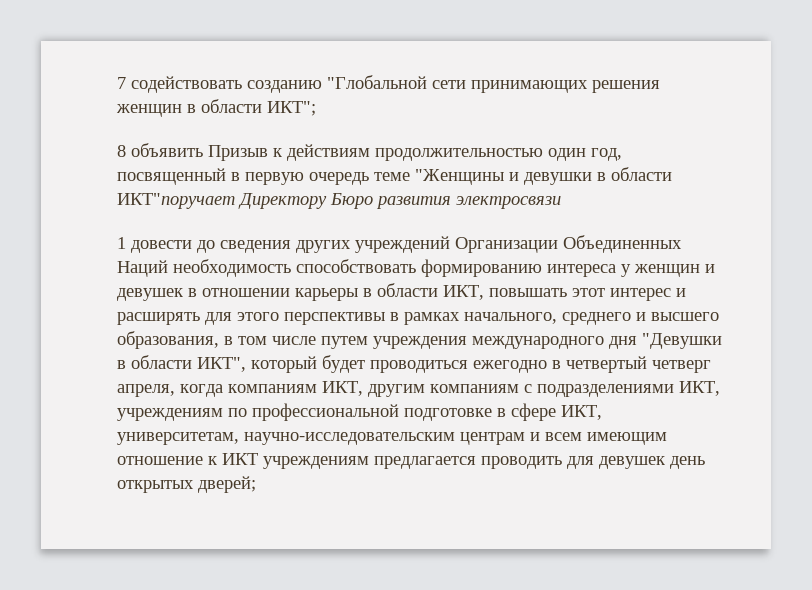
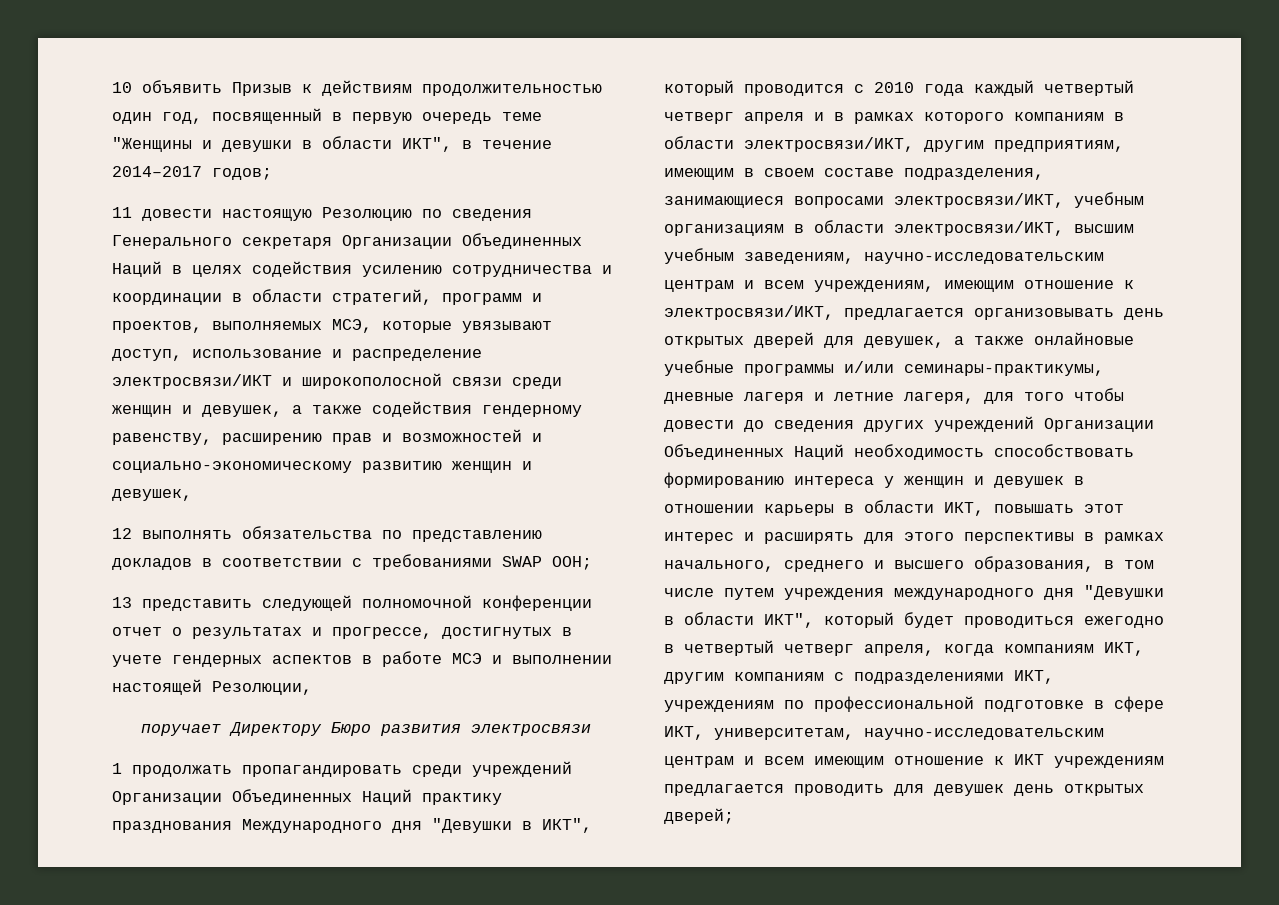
- 7 содействовать созданию "Глобальной сети принимающих решения женщин в области ИКТ";
- 8 объявить Призыв к действиям продолжительностью один год, посвященный в первую очередь теме "Женщины и девушки в области ИКТ"поручает Директору Бюро развития электросвязи
+ 10 объявить Призыв к действиям продолжительностью один год, посвященный в первую очередь теме "Женщины и девушки в области ИКТ", в течение 2014–2017 годов;
+ 11 довести настоящую Резолюцию по сведения Генерального секретаря Организации Объединенных Наций в целях содействия усилению сотрудничества и координации в области стратегий, программ и проектов, выполняемых МСЭ, которые увязывают доступ, использование и распределение электросвязи/ИКТ и широкополосной связи среди женщин и девушек, а также содействия гендерному равенству, расширению прав и возможностей и социально-экономическому развитию женщин и девушек,
+ 12 выполнять обязательства по представлению докладов в соответствии с требованиями SWAP ООН;
+ 13 представить следующей полномочной конференции отчет о результатах и прогрессе, достигнутых в учете гендерных аспектов в работе МСЭ и выполнении настоящей Резолюции,
+ поручает Директору Бюро развития электросвязи
- 1 довести до сведения других учреждений Организации Объединенных Наций необходимость способствовать формированию интереса у женщин и девушек в отношении карьеры в области ИКТ, повышать этот интерес и расширять для этого перспективы в рамках начального, среднего и высшего образования, в том числе путем учреждения международного дня "Девушки в области ИКТ", который будет проводиться ежегодно в четвертый четверг апреля, когда компаниям ИКТ, другим компаниям с подразделениями ИКТ, учреждениям по профессиональной подготовке в сфере ИКТ, университетам, научно-исследовательским центрам и всем имеющим отношение к ИКТ учреждениям предлагается проводить для девушек день открытых дверей;
+ 1 продолжать пропагандировать среди учреждений Организации Объединенных Наций практику празднования Международного дня "Девушки в ИКТ", который проводится с 2010 года каждый четвертый четверг апреля и в рамках которого компаниям в области электросвязи/ИКТ, другим предприятиям, имеющим в своем составе подразделения, занимающиеся вопросами электросвязи/ИКТ, учебным организациям в области электросвязи/ИКТ, высшим учебным заведениям, научно-исследовательским центрам и всем учреждениям, имеющим отношение к электросвязи/ИКТ, предлагается организовывать день открытых дверей для девушек, а также онлайновые учебные программы и/или семинары-практикумы, дневные лагеря и летние лагеря, для того чтобы довести до сведения других учреждений Организации Объединенных Наций необходимость способствовать формированию интереса у женщин и девушек в отношении карьеры в области ИКТ, повышать этот интерес и расширять для этого перспективы в рамках начального, среднего и высшего образования, в том числе путем учреждения международного дня "Девушки в области ИКТ", который будет проводиться ежегодно в четвертый четверг апреля, когда компаниям ИКТ, другим компаниям с подразделениями ИКТ, учреждениям по профессиональной подготовке в сфере ИКТ, университетам, научно-исследовательским центрам и всем имеющим отношение к ИКТ учреждениям предлагается проводить для девушек день открытых дверей;

